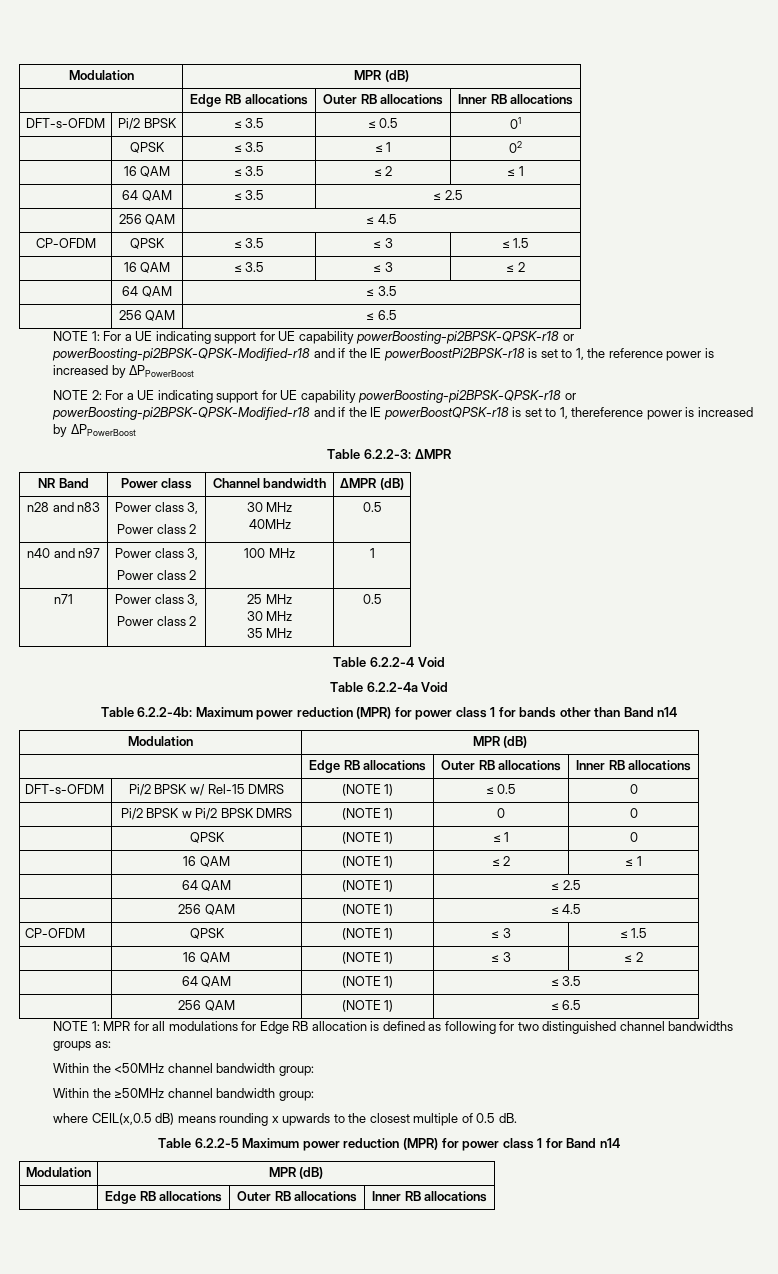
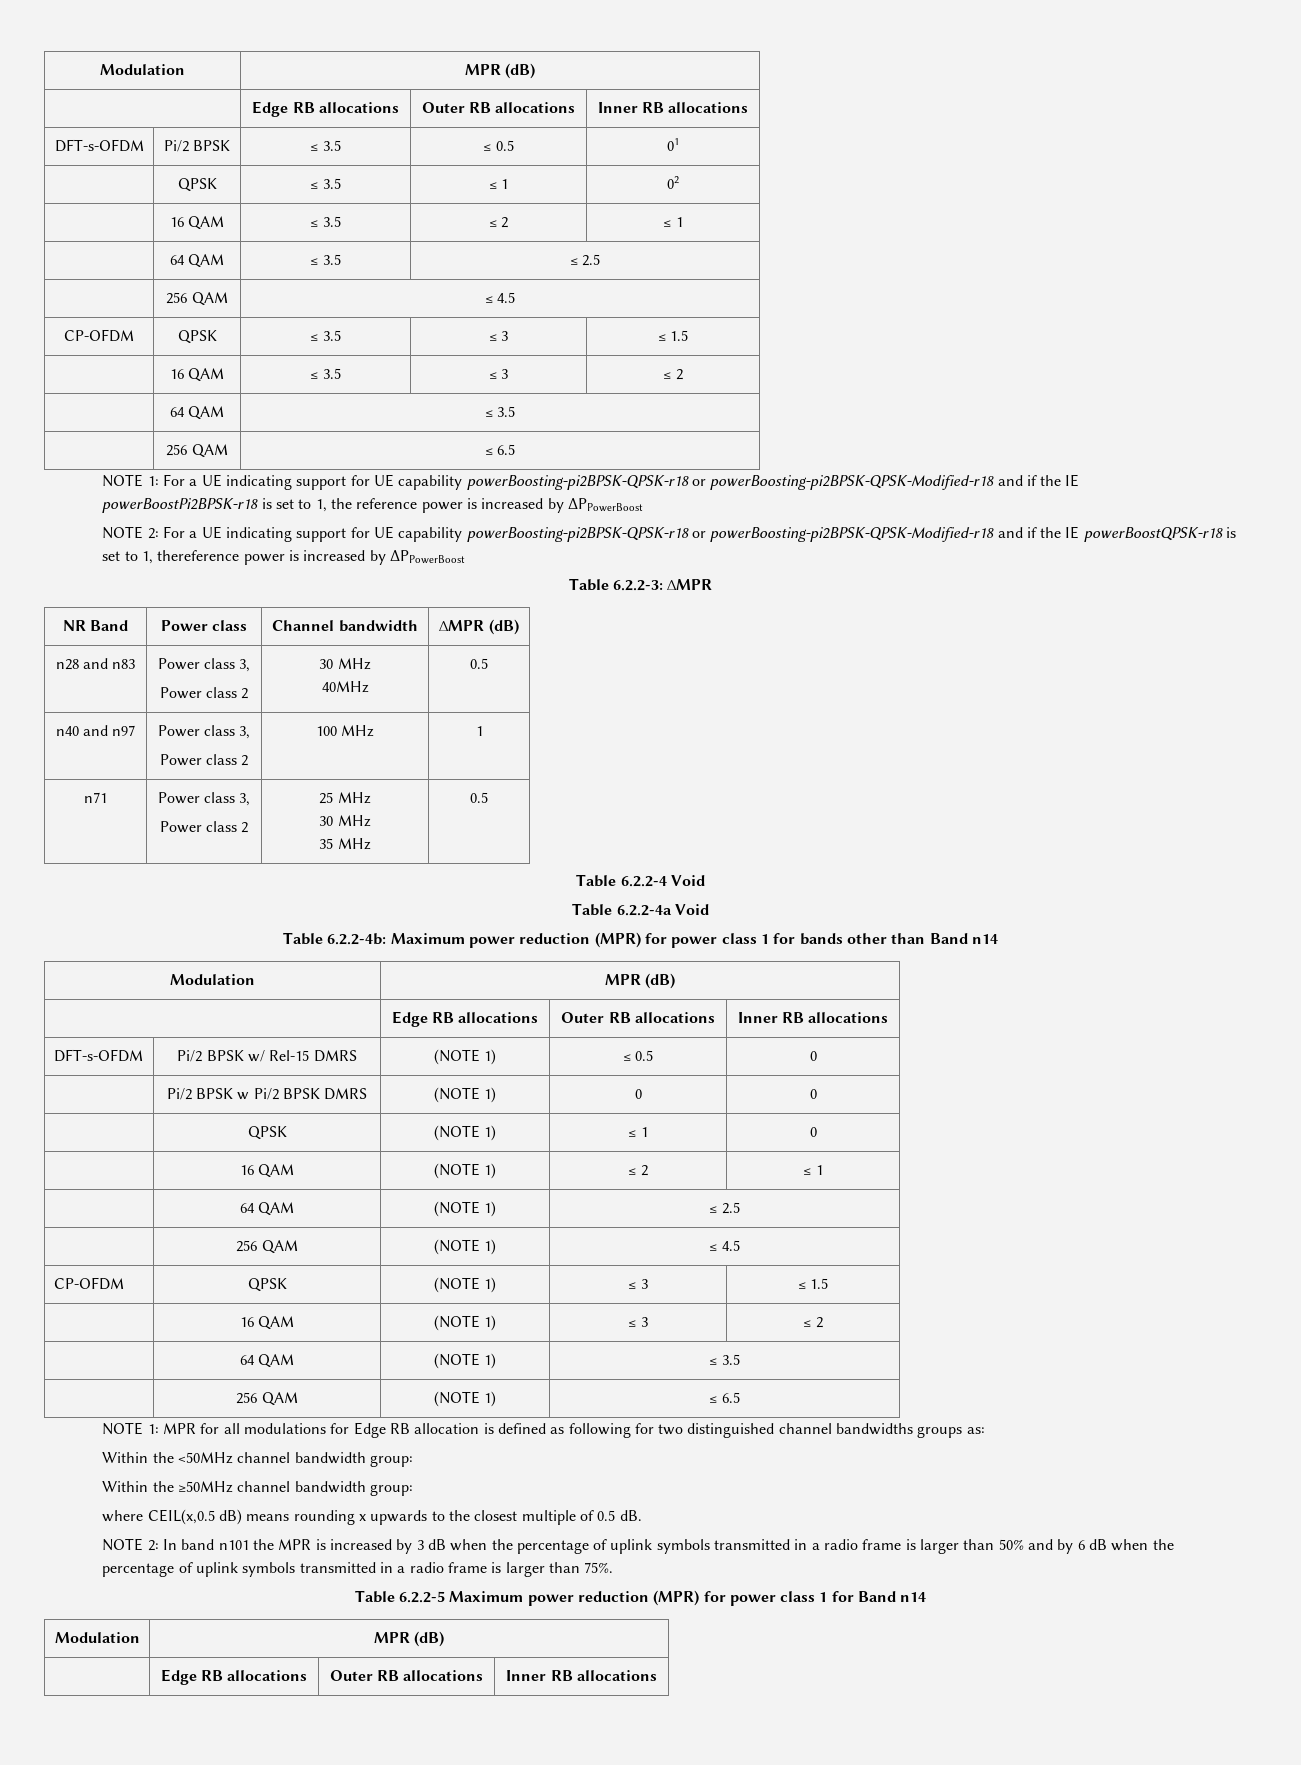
+ NOTE 2: In band n101 the MPR is increased by 3 dB when the percentage of uplink symbols transmitted in a radio frame is larger than 50% and by 6 dB when the percentage of uplink symbols transmitted in a radio frame is larger than 75%.

